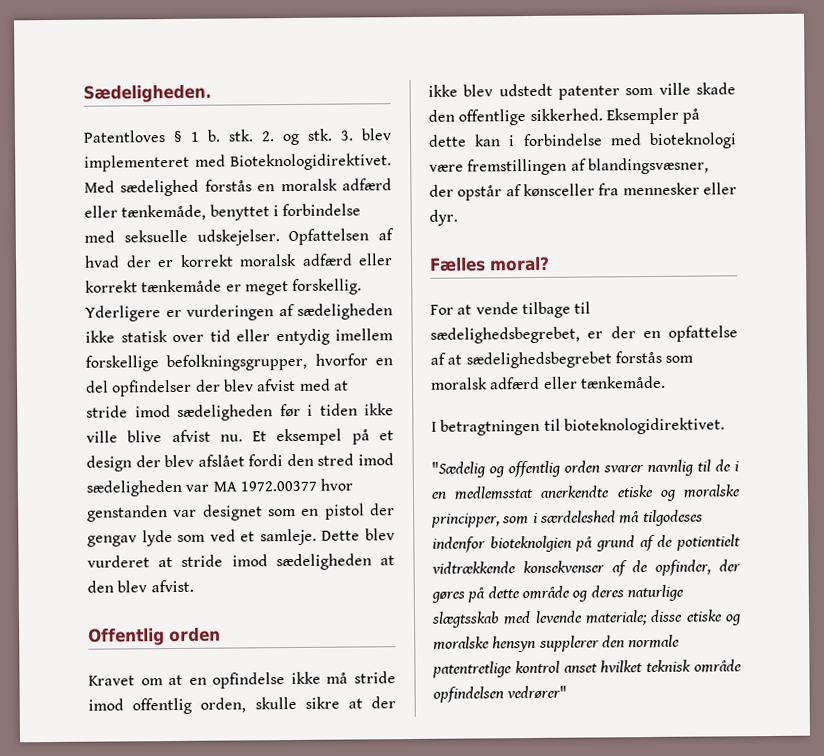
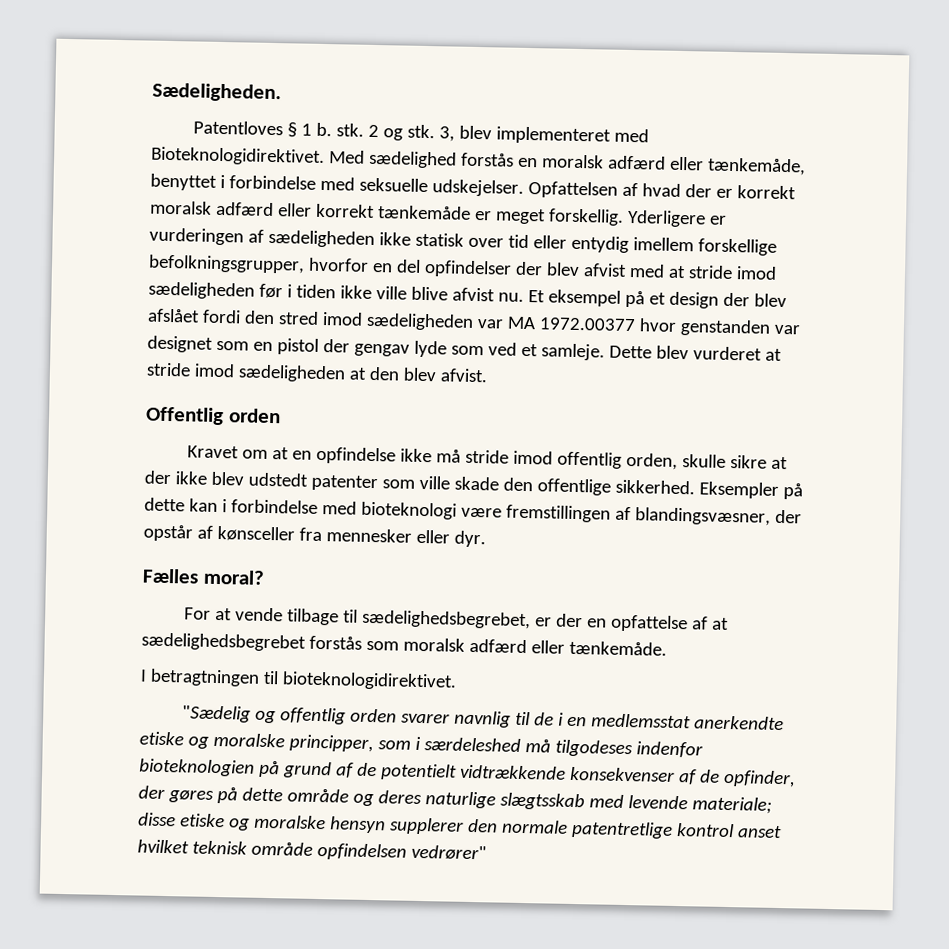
- 2. og stk.
+ 2 og stk.
- 3. blev implementeret med Bioteknologidirektivet.
+ 3, blev implementeret med Bioteknologidirektivet.
- "Sædelig og offentlig orden svarer navnlig til de i en medlemsstat anerkendte etiske og moralske principper, som i særdeleshed må tilgodeses indenfor bioteknolgien på grund af de potientielt vidtrækkende konsekvenser af de opfinder, der gøres på dette område og deres naturlige slægtsskab med levende materiale; disse etiske og moralske hensyn supplerer den normale patentretlige kontrol anset hvilket teknisk område opfindelsen vedrører"
+ "Sædelig og offentlig orden svarer navnlig til de i en medlemsstat anerkendte etiske og moralske principper, som i særdeleshed må tilgodeses indenfor bioteknologien på grund af de potentielt vidtrækkende konsekvenser af de opfinder, der gøres på dette område og deres naturlige slægtsskab med levende materiale; disse etiske og moralske hensyn supplerer den normale patentretlige kontrol anset hvilket teknisk område opfindelsen vedrører"

